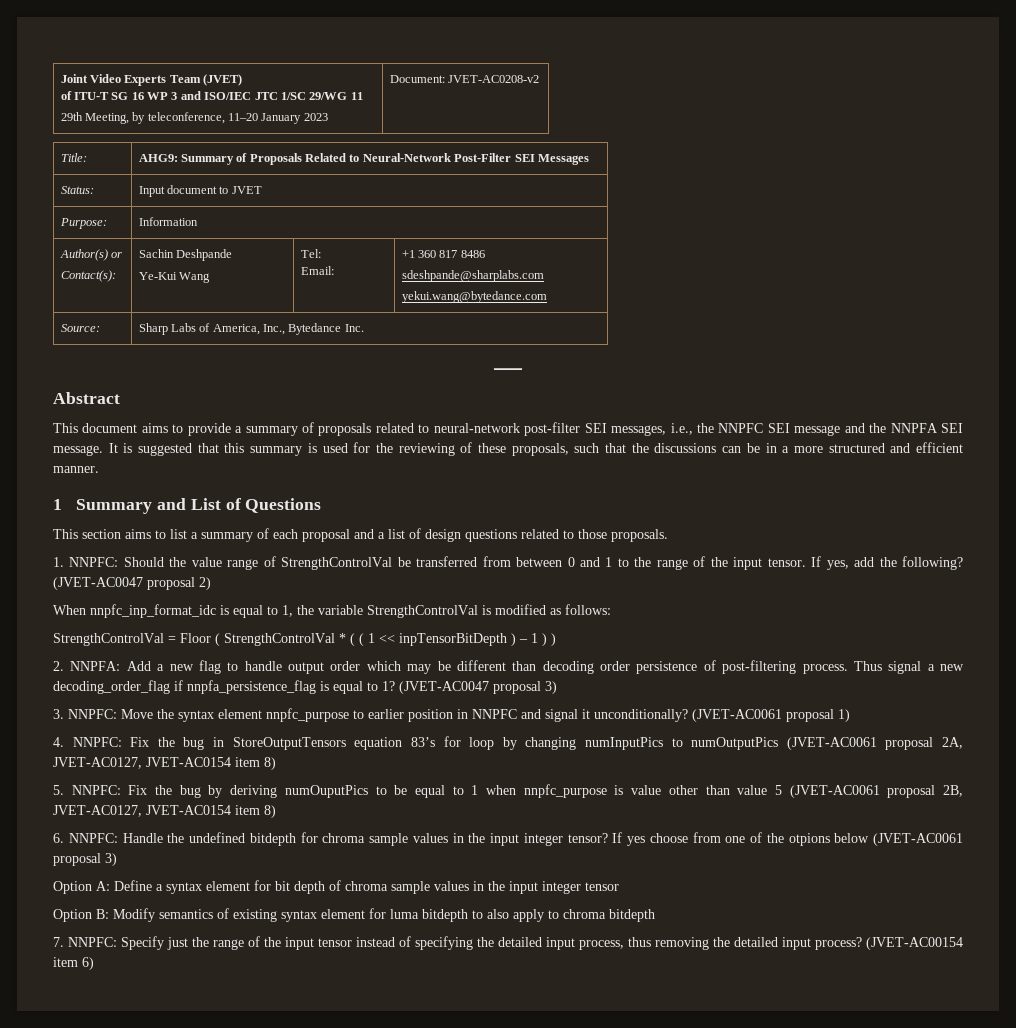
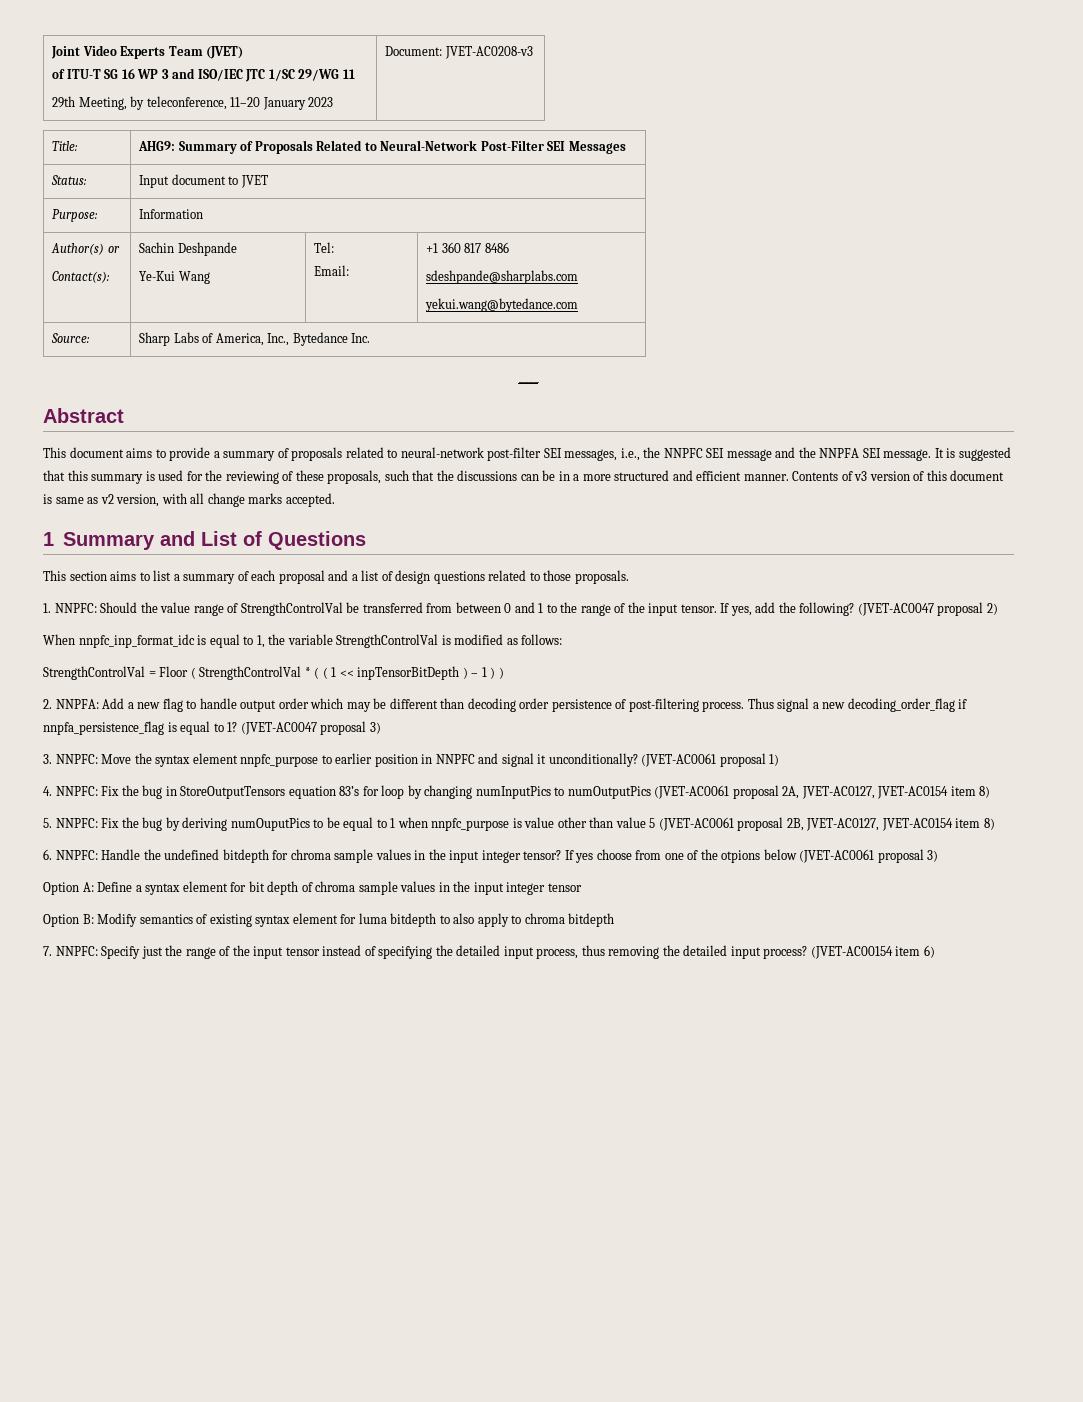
  Joint Video Experts Team (JVET)
  of ITU-T SG 16 WP 3 and ISO/IEC JTC 1/SC 29/WG 11
- 29th Meeting, by teleconference, 11–20 January 2023 | Document: JVET-AC0208-v2
+ 29th Meeting, by teleconference, 11–20 January 2023 | Document: JVET-AC0208-v3
+ Contents of v3 version of this document is same as v2 version, with all change marks accepted.

